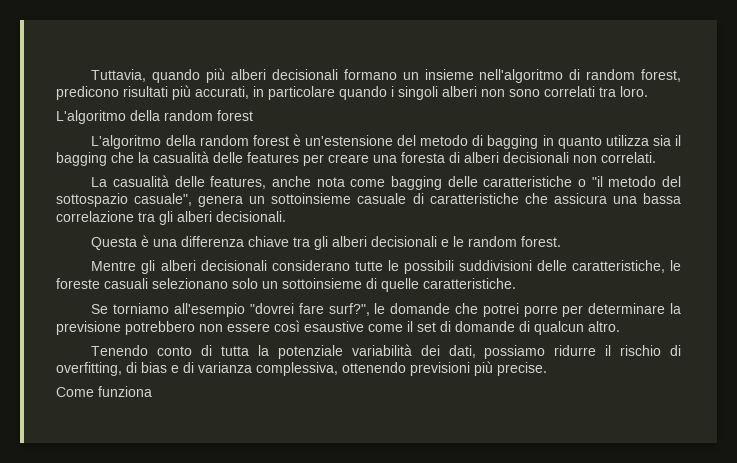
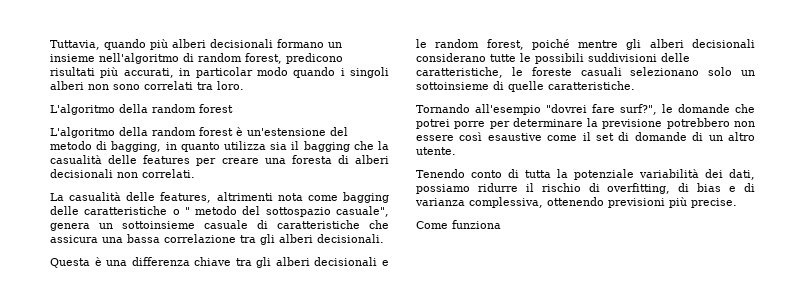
- Tuttavia, quando più alberi decisionali formano un insieme nell'algoritmo di random forest, predicono risultati più accurati, in particolare quando i singoli alberi non sono correlati tra loro.
+ Tuttavia, quando più alberi decisionali formano un insieme nell'algoritmo di random forest, predicono risultati più accurati, in particolar modo quando i singoli alberi non sono correlati tra loro.
- L'algoritmo della random forest è un'estensione del metodo di bagging in quanto utilizza sia il bagging che la casualità delle features per creare una foresta di alberi decisionali non correlati.
+ L'algoritmo della random forest è un'estensione del metodo di bagging, in quanto utilizza sia il bagging che la casualità delle features per creare una foresta di alberi decisionali non correlati.
- La casualità delle features, anche nota come bagging delle caratteristiche o "il metodo del sottospazio casuale", genera un sottoinsieme casuale di caratteristiche che assicura una bassa correlazione tra gli alberi decisionali.
+ La casualità delle features, altrimenti nota come bagging delle caratteristiche o " metodo del sottospazio casuale", genera un sottoinsieme casuale di caratteristiche che assicura una bassa correlazione tra gli alberi decisionali.
- Questa è una differenza chiave tra gli alberi decisionali e le random forest.
- Mentre gli alberi decisionali considerano tutte le possibili suddivisioni delle caratteristiche, le foreste casuali selezionano solo un sottoinsieme di quelle caratteristiche.
+ Questa è una differenza chiave tra gli alberi decisionali e le random forest, poiché mentre gli alberi decisionali considerano tutte le possibili suddivisioni delle caratteristiche, le foreste casuali selezionano solo un sottoinsieme di quelle caratteristiche.
- Se torniamo all'esempio "dovrei fare surf?", le domande che potrei porre per determinare la previsione potrebbero non essere così esaustive come il set di domande di qualcun altro.
+ Tornando all'esempio "dovrei fare surf?", le domande che potrei porre per determinare la previsione potrebbero non essere così esaustive come il set di domande di un altro utente.

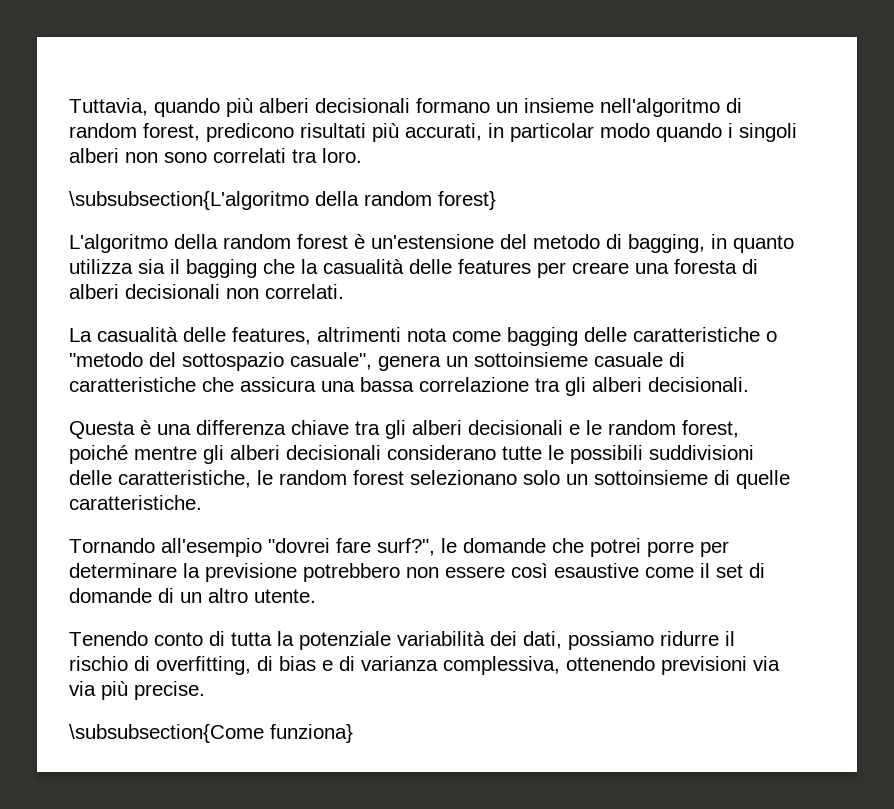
  Tuttavia, quando più alberi decisionali formano un insieme nell'algoritmo di random forest, predicono risultati più accurati, in particolar modo quando i singoli alberi non sono correlati tra loro.
- L'algoritmo della random forest
+ \subsubsection{L'algoritmo della random forest}
- La casualità delle features, altrimenti nota come bagging delle caratteristiche o " metodo del sottospazio casuale", genera un sottoinsieme casuale di caratteristiche che assicura una bassa correlazione tra gli alberi decisionali.
+ La casualità delle features, altrimenti nota come bagging delle caratteristiche o "metodo del sottospazio casuale", genera un sottoinsieme casuale di caratteristiche che assicura una bassa correlazione tra gli alberi decisionali.
- Questa è una differenza chiave tra gli alberi decisionali e le random forest, poiché mentre gli alberi decisionali considerano tutte le possibili suddivisioni delle caratteristiche, le foreste casuali selezionano solo un sottoinsieme di quelle caratteristiche.
+ Questa è una differenza chiave tra gli alberi decisionali e le random forest, poiché mentre gli alberi decisionali considerano tutte le possibili suddivisioni delle caratteristiche, le random forest selezionano solo un sottoinsieme di quelle caratteristiche.
- Tenendo conto di tutta la potenziale variabilità dei dati, possiamo ridurre il rischio di overfitting, di bias e di varianza complessiva, ottenendo previsioni più precise.
+ Tenendo conto di tutta la potenziale variabilità dei dati, possiamo ridurre il rischio di overfitting, di bias e di varianza complessiva, ottenendo previsioni via via più precise.
- Come funziona
+ \subsubsection{Come funziona}

